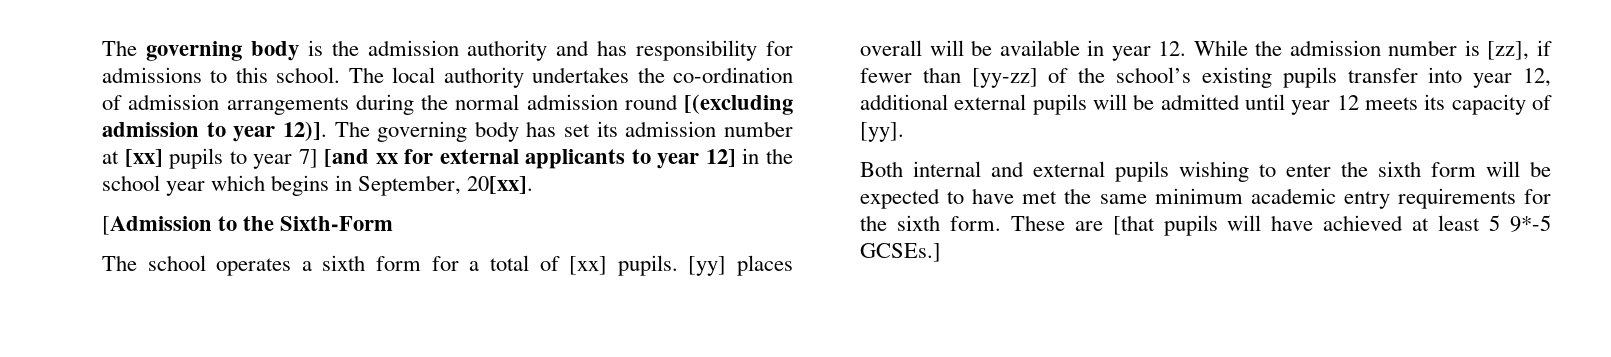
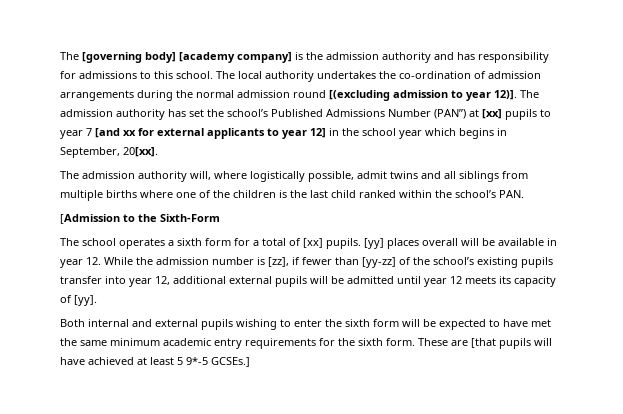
- The governing body is the admission authority and has responsibility for admissions to this school.
+ The [governing body] [academy company] is the admission authority and has responsibility for admissions to this school.
- The governing body has set its admission number at [xx] pupils to year 7] [and xx for external applicants to year 12] in the school year which begins in September, 20[xx].
+ The admission authority has set the school’s Published Admissions Number (PAN”) at [xx] pupils to year 7 [and xx for external applicants to year 12] in the school year which begins in September, 20[xx].
+ The admission authority will, where logistically possible, admit twins and all siblings from multiple births where one of the children is the last child ranked within the school’s PAN.

